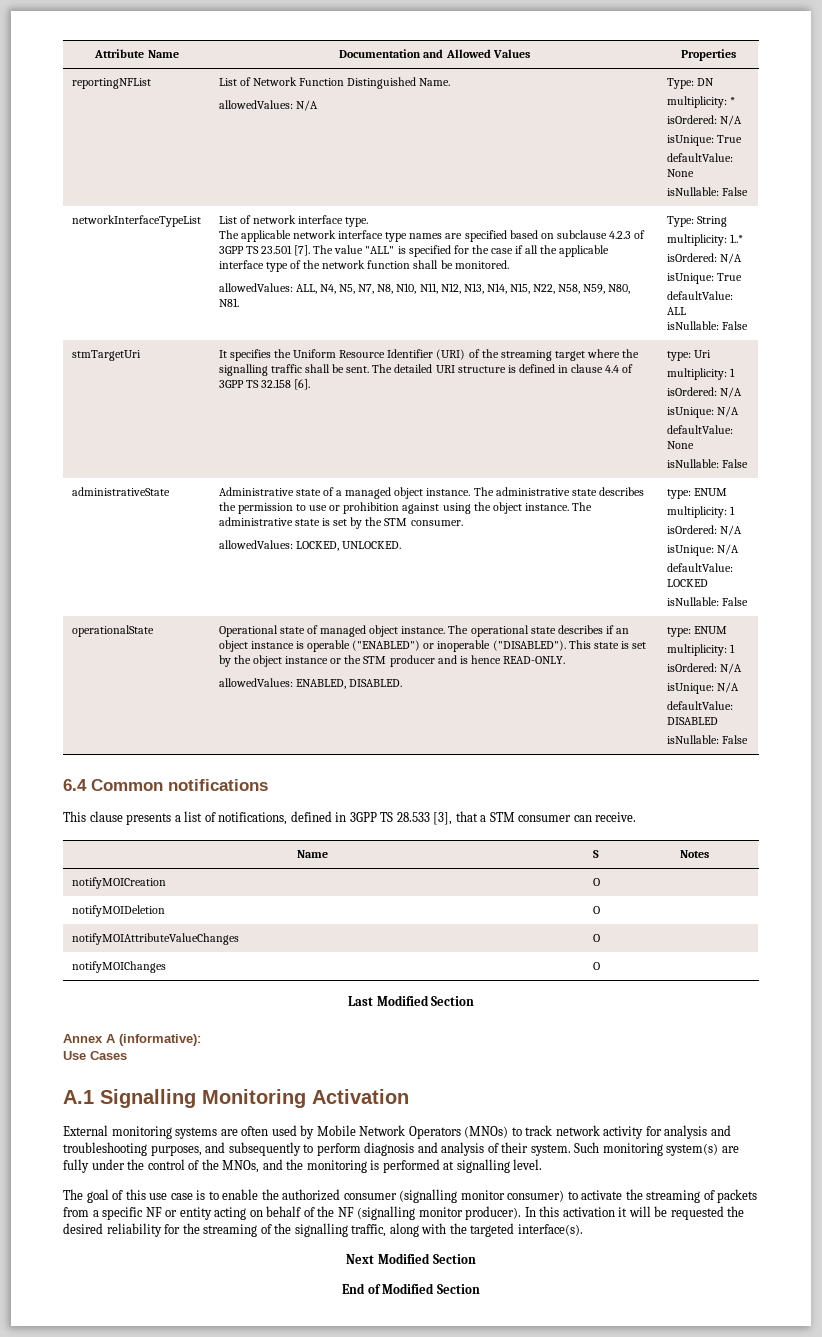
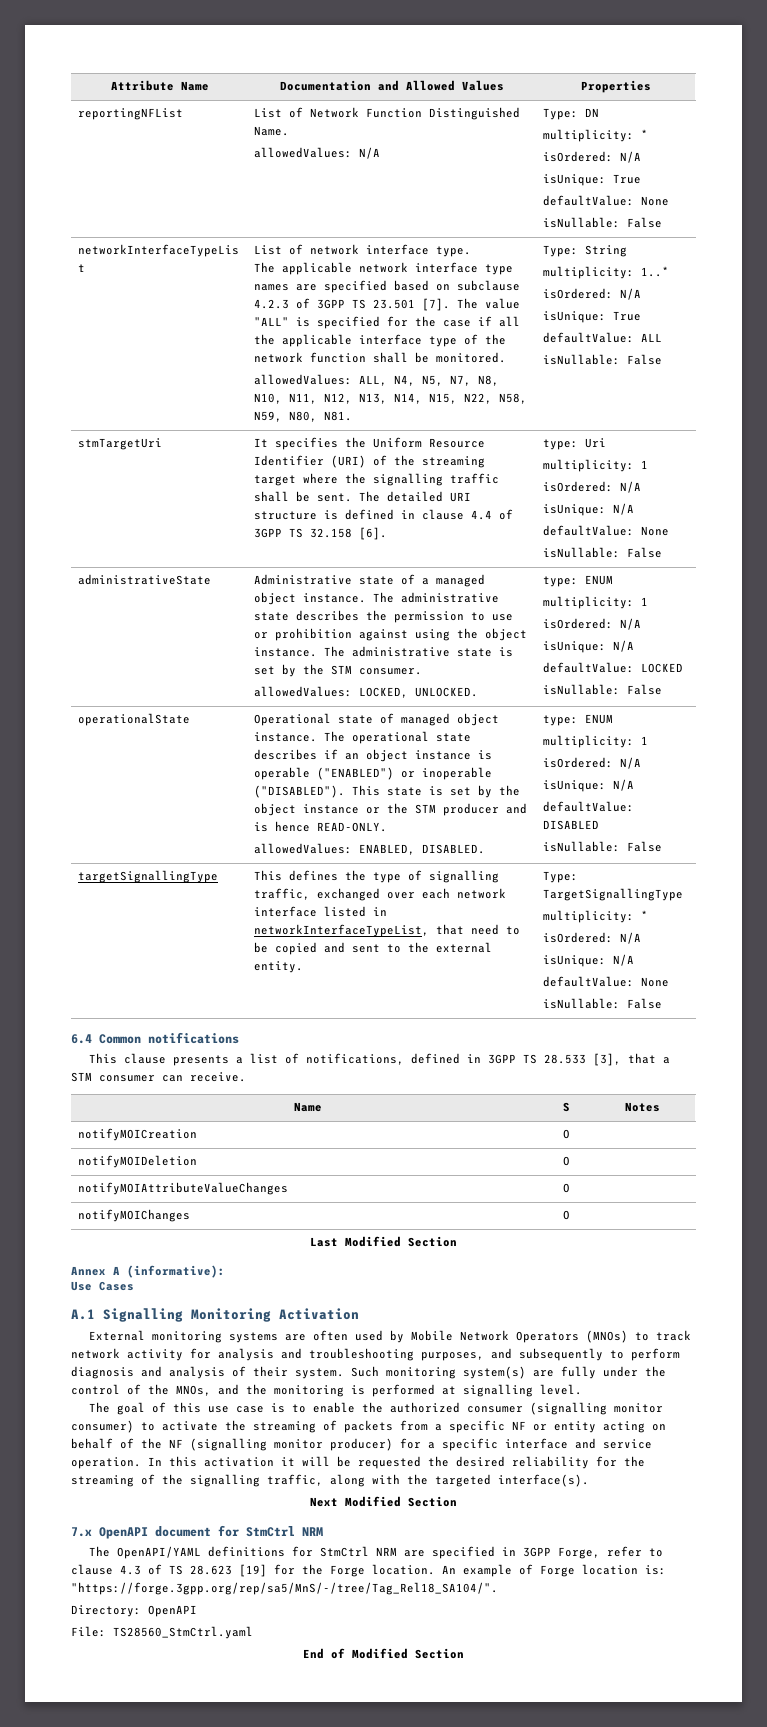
+ targetSignallingType | This defines the type of signalling traffic, exchanged over each network interface listed in networkInterfaceTypeList, that need to be copied and sent to the external entity. | Type: TargetSignallingType
+ multiplicity: *
+ isOrdered: N/A
+ isUnique: N/A
+ defaultValue: None
+ isNullable: False
- The goal of this use case is to enable the authorized consumer (signalling monitor consumer) to activate the streaming of packets from a specific NF or entity acting on behalf of the NF (signalling monitor producer).
+ The goal of this use case is to enable the authorized consumer (signalling monitor consumer) to activate the streaming of packets from a specific NF or entity acting on behalf of the NF (signalling monitor producer) for a specific interface and service operation.
+ 7.x OpenAPI document for StmCtrl NRM
+ The OpenAPI/YAML definitions for StmCtrl NRM are specified in 3GPP Forge, refer to clause 4.3 of TS 28.623 [19] for the Forge location. An example of Forge location is: "https://forge.3gpp.org/rep/sa5/MnS/-/tree/Tag_Rel18_SA104/".
+ Directory: OpenAPI
+ File: TS28560_StmCtrl.yaml

